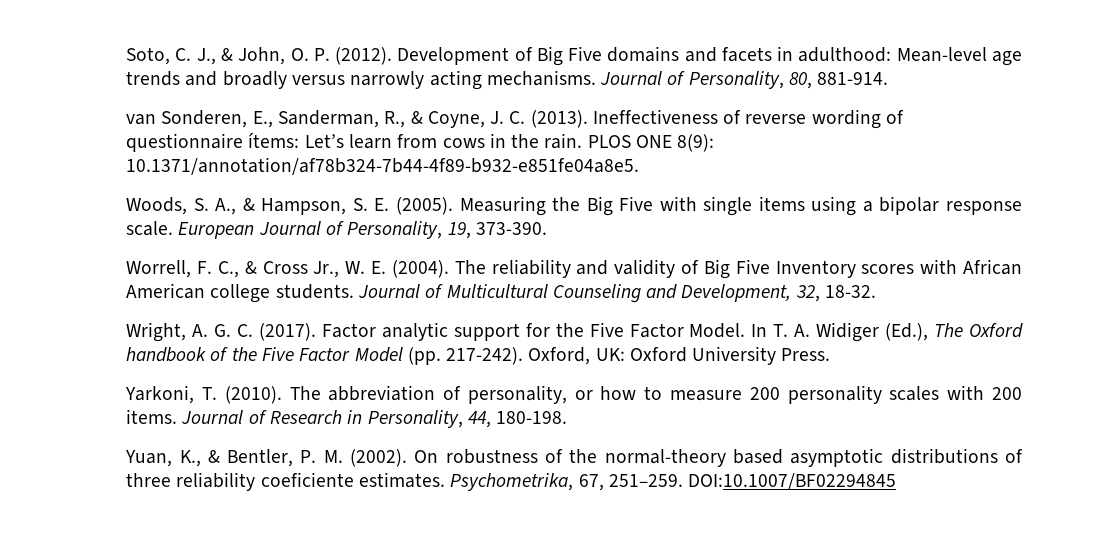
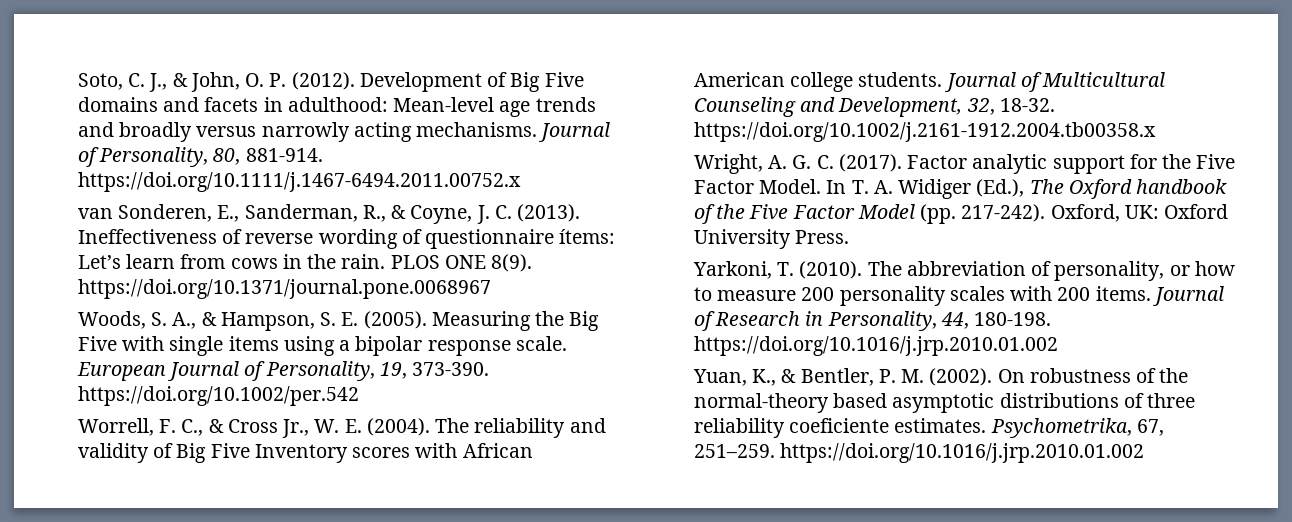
- Journal of Personality, 80, 881-914.
+ Journal of Personality, 80, 881-914. https://doi.org/10.1111/j.1467-6494.2011.00752.x
- PLOS ONE 8(9): 10.1371/annotation/af78b324-7b44-4f89-b932-e851fe04a8e5.
+ PLOS ONE 8(9). https://doi.org/10.1371/journal.pone.0068967
- European Journal of Personality, 19, 373-390.
+ European Journal of Personality, 19, 373-390. https://doi.org/10.1002/per.542
- Journal of Multicultural Counseling and Development, 32, 18-32.
+ Journal of Multicultural Counseling and Development, 32, 18-32. https://doi.org/10.1002/j.2161-1912.2004.tb00358.x
- Journal of Research in Personality, 44, 180-198.
+ Journal of Research in Personality, 44, 180-198. https://doi.org/10.1016/j.jrp.2010.01.002
- Psychometrika, 67, 251–259. DOI:10.1007/BF02294845
+ Psychometrika, 67, 251–259. https://doi.org/10.1016/j.jrp.2010.01.002

